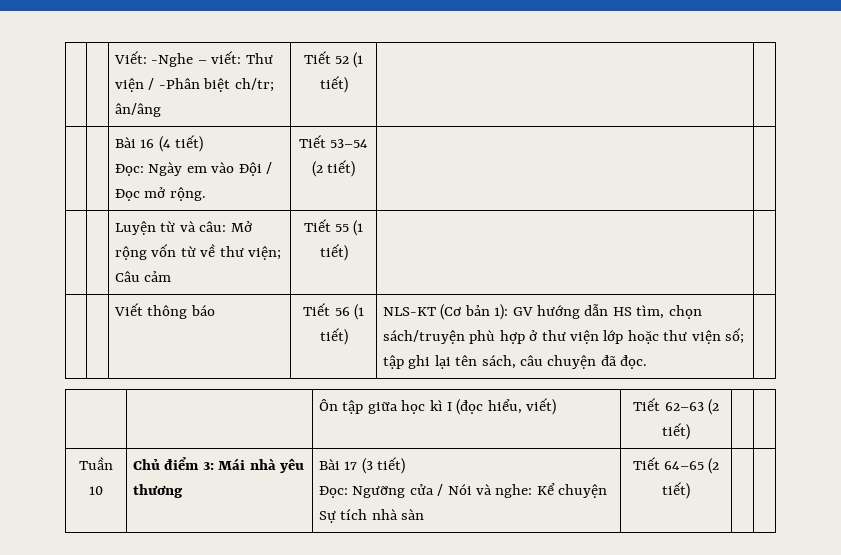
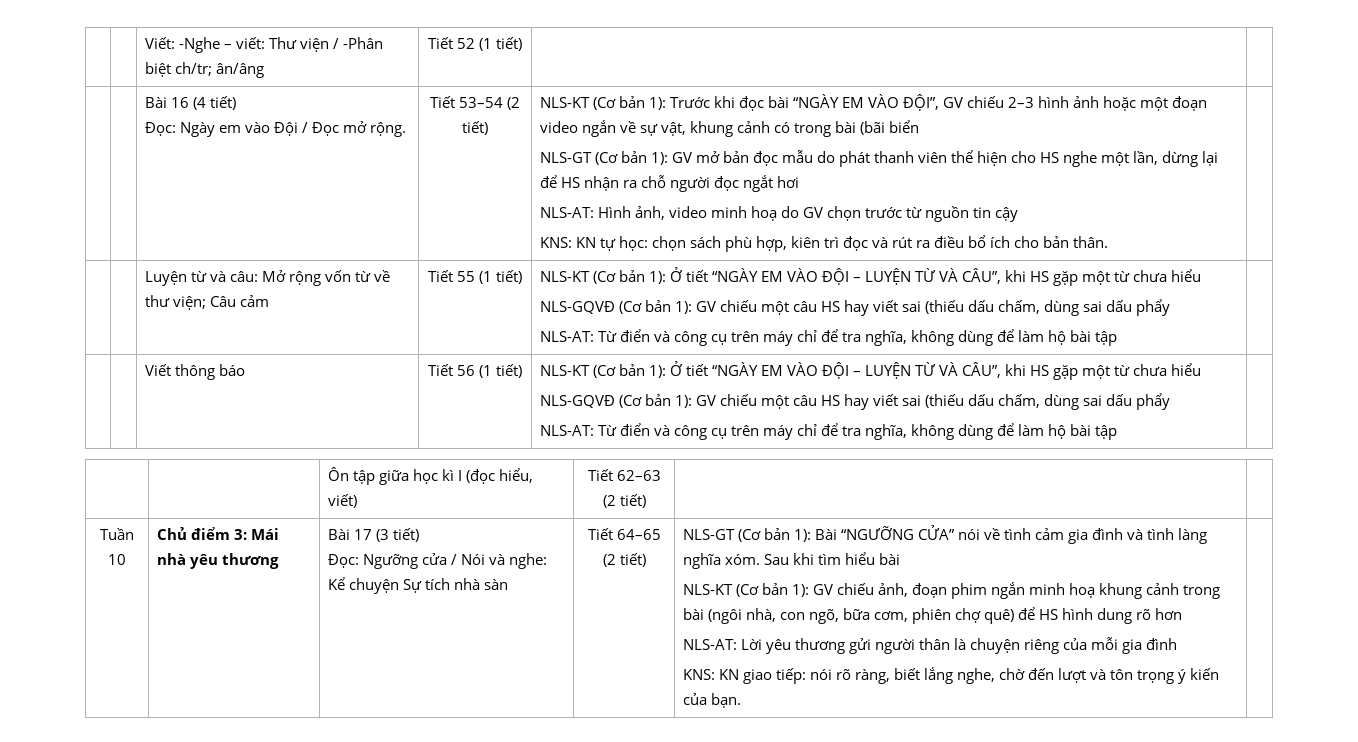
+ NLS-KT (Cơ bản 1): Trước khi đọc bài “NGÀY EM VÀO ĐỘI”, GV chiếu 2–3 hình ảnh hoặc một đoạn video ngắn về sự vật, khung cảnh có trong bài (bãi biển
+ NLS-GT (Cơ bản 1): GV mở bản đọc mẫu do phát thanh viên thể hiện cho HS nghe một lần, dừng lại để HS nhận ra chỗ người đọc ngắt hơi
+ NLS-AT: Hình ảnh, video minh hoạ do GV chọn trước từ nguồn tin cậy
+ KNS: KN tự học: chọn sách phù hợp, kiên trì đọc và rút ra điều bổ ích cho bản thân.
- Tiết 55 (1 tiết)
+ Tiết 55 (1 tiết) | NLS-KT (Cơ bản 1): Ở tiết “NGÀY EM VÀO ĐỘI – LUYỆN TỪ VÀ CÂU”, khi HS gặp một từ chưa hiểu
+ NLS-GQVĐ (Cơ bản 1): GV chiếu một câu HS hay viết sai (thiếu dấu chấm, dùng sai dấu phẩy
+ NLS-AT: Từ điển và công cụ trên máy chỉ để tra nghĩa, không dùng để làm hộ bài tập
- Tiết 56 (1 tiết) | NLS-KT (Cơ bản 1): GV hướng dẫn HS tìm, chọn sách/truyện phù hợp ở thư viện lớp hoặc thư viện số; tập ghi lại tên sách, câu chuyện đã đọc.
+ Tiết 56 (1 tiết) | NLS-KT (Cơ bản 1): Ở tiết “NGÀY EM VÀO ĐỘI – LUYỆN TỪ VÀ CÂU”, khi HS gặp một từ chưa hiểu
+ NLS-GQVĐ (Cơ bản 1): GV chiếu một câu HS hay viết sai (thiếu dấu chấm, dùng sai dấu phẩy
+ NLS-AT: Từ điển và công cụ trên máy chỉ để tra nghĩa, không dùng để làm hộ bài tập
+ NLS-GT (Cơ bản 1): Bài “NGƯỠNG CỬA” nói về tình cảm gia đình và tình làng nghĩa xóm. Sau khi tìm hiểu bài
+ NLS-KT (Cơ bản 1): GV chiếu ảnh, đoạn phim ngắn minh hoạ khung cảnh trong bài (ngôi nhà, con ngõ, bữa cơm, phiên chợ quê) để HS hình dung rõ hơn
+ NLS-AT: Lời yêu thương gửi người thân là chuyện riêng của mỗi gia đình
+ KNS: KN giao tiếp: nói rõ ràng, biết lắng nghe, chờ đến lượt và tôn trọng ý kiến của bạn.

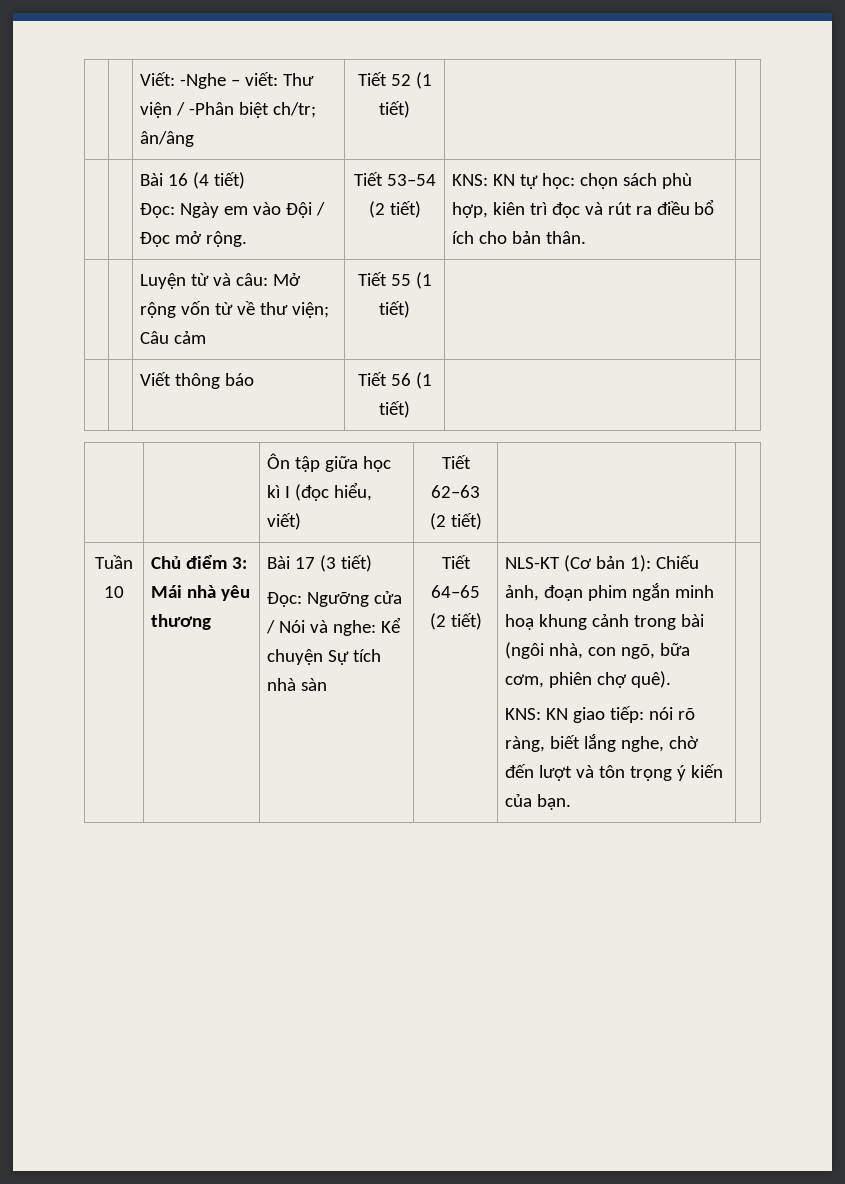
- NLS-KT (Cơ bản 1): Trước khi đọc bài “NGÀY EM VÀO ĐỘI”, GV chiếu 2–3 hình ảnh hoặc một đoạn video ngắn về sự vật, khung cảnh có trong bài (bãi biển
- NLS-GT (Cơ bản 1): GV mở bản đọc mẫu do phát thanh viên thể hiện cho HS nghe một lần, dừng lại để HS nhận ra chỗ người đọc ngắt hơi
- NLS-AT: Hình ảnh, video minh hoạ do GV chọn trước từ nguồn tin cậy
- Tiết 55 (1 tiết) | NLS-KT (Cơ bản 1): Ở tiết “NGÀY EM VÀO ĐỘI – LUYỆN TỪ VÀ CÂU”, khi HS gặp một từ chưa hiểu
- NLS-GQVĐ (Cơ bản 1): GV chiếu một câu HS hay viết sai (thiếu dấu chấm, dùng sai dấu phẩy
- NLS-AT: Từ điển và công cụ trên máy chỉ để tra nghĩa, không dùng để làm hộ bài tập
+ Tiết 55 (1 tiết)
- Tiết 56 (1 tiết) | NLS-KT (Cơ bản 1): Ở tiết “NGÀY EM VÀO ĐỘI – LUYỆN TỪ VÀ CÂU”, khi HS gặp một từ chưa hiểu
- NLS-GQVĐ (Cơ bản 1): GV chiếu một câu HS hay viết sai (thiếu dấu chấm, dùng sai dấu phẩy
- NLS-AT: Từ điển và công cụ trên máy chỉ để tra nghĩa, không dùng để làm hộ bài tập
+ Tiết 56 (1 tiết)
- NLS-GT (Cơ bản 1): Bài “NGƯỠNG CỬA” nói về tình cảm gia đình và tình làng nghĩa xóm. Sau khi tìm hiểu bài
- NLS-KT (Cơ bản 1): GV chiếu ảnh, đoạn phim ngắn minh hoạ khung cảnh trong bài (ngôi nhà, con ngõ, bữa cơm, phiên chợ quê) để HS hình dung rõ hơn
- NLS-AT: Lời yêu thương gửi người thân là chuyện riêng của mỗi gia đình
+ NLS-KT (Cơ bản 1): Chiếu ảnh, đoạn phim ngắn minh hoạ khung cảnh trong bài (ngôi nhà, con ngõ, bữa cơm, phiên chợ quê).

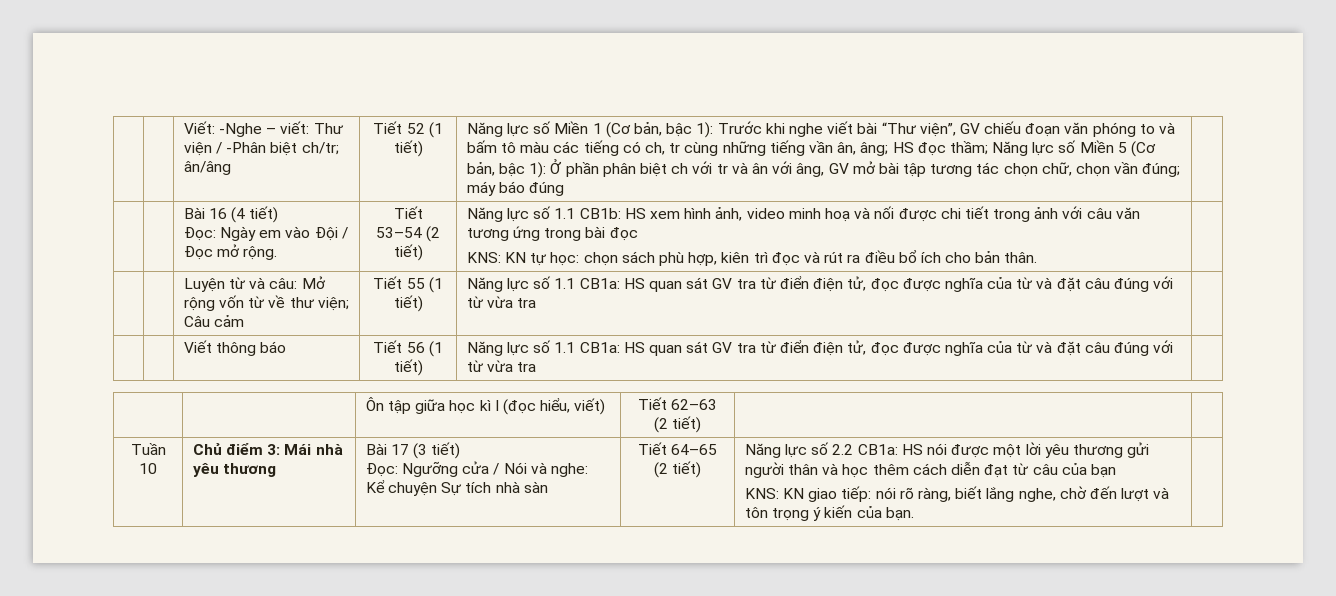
+ Năng lực số Miền 1 (Cơ bản, bậc 1): Trước khi nghe viết bài “Thư viện”, GV chiếu đoạn văn phóng to và bấm tô màu các tiếng có ch, tr cùng những tiếng vần ân, âng; HS đọc thầm; Năng lực số Miền 5 (Cơ bản, bậc 1): Ở phần phân biệt ch với tr và ân với âng, GV mở bài tập tương tác chọn chữ, chọn vần đúng; máy báo đúng
+ Năng lực số 1.1 CB1b: HS xem hình ảnh, video minh hoạ và nối được chi tiết trong ảnh với câu văn tương ứng trong bài đọc
- Tiết 55 (1 tiết)
+ Tiết 55 (1 tiết) | Năng lực số 1.1 CB1a: HS quan sát GV tra từ điển điện tử, đọc được nghĩa của từ và đặt câu đúng với từ vừa tra
- | | Viết thông báo | Tiết 56 (1 tiết) | |
+ | | Viết thông báo | Tiết 56 (1 tiết) | Năng lực số 1.1 CB1a: HS quan sát GV tra từ điển điện tử, đọc được nghĩa của từ và đặt câu đúng với từ vừa tra |
- NLS-KT (Cơ bản 1): Chiếu ảnh, đoạn phim ngắn minh hoạ khung cảnh trong bài (ngôi nhà, con ngõ, bữa cơm, phiên chợ quê).
+ Năng lực số 2.2 CB1a: HS nói được một lời yêu thương gửi người thân và học thêm cách diễn đạt từ câu của bạn

